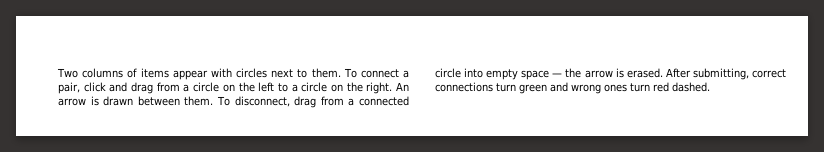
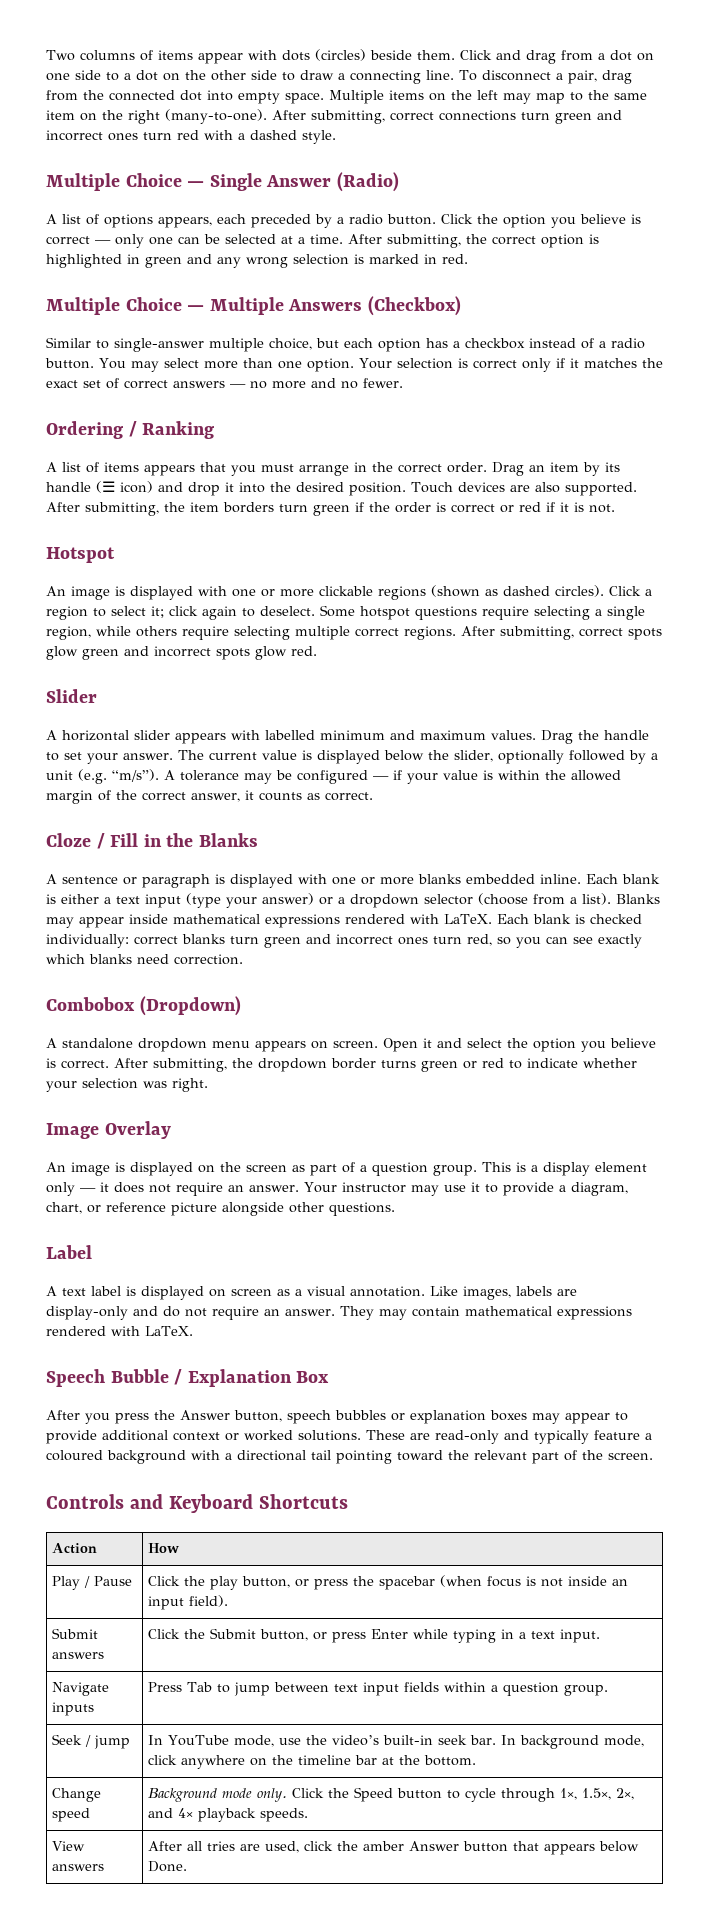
- Two columns of items appear with circles next to them. To connect a pair, click and drag from a circle on the left to a circle on the right. An arrow is drawn between them. To disconnect, drag from a connected circle into empty space — the arrow is erased.
+ Two columns of items appear with dots (circles) beside them. Click and drag from a dot on one side to a dot on the other side to draw a connecting line. To disconnect a pair, drag from the connected dot into empty space. Multiple items on the left may map to the same item on the right (many-to-one).
- After submitting, correct connections turn green and wrong ones turn red dashed.
+ After submitting, correct connections turn green and incorrect ones turn red with a dashed style.
+ Multiple Choice — Single Answer (Radio)
+ A list of options appears, each preceded by a radio button. Click the option you believe is correct — only one can be selected at a time. After submitting, the correct option is highlighted in green and any wrong selection is marked in red.
+ Multiple Choice — Multiple Answers (Checkbox)
+ Similar to single-answer multiple choice, but each option has a checkbox instead of a radio button. You may select more than one option. Your selection is correct only if it matches the exact set of correct answers — no more and no fewer.
+ Ordering / Ranking
+ A list of items appears that you must arrange in the correct order. Drag an item by its handle (☰ icon) and drop it into the desired position. Touch devices are also supported. After submitting, the item borders turn green if the order is correct or red if it is not.
+ Hotspot
+ An image is displayed with one or more clickable regions (shown as dashed circles). Click a region to select it; click again to deselect. Some hotspot questions require selecting a single region, while others require selecting multiple correct regions. After submitting, correct spots glow green and incorrect spots glow red.
+ Slider
+ A horizontal slider appears with labelled minimum and maximum values. Drag the handle to set your answer. The current value is displayed below the slider, optionally followed by a unit (e.g. “m/s”). A tolerance may be configured — if your value is within the allowed margin of the correct answer, it counts as correct.
+ Cloze / Fill in the Blanks
+ A sentence or paragraph is displayed with one or more blanks embedded inline. Each blank is either a text input (type your answer) or a dropdown selector (choose from a list). Blanks may appear inside mathematical expressions rendered with LaTeX. Each blank is checked individually: correct blanks turn green and incorrect ones turn red, so you can see exactly which blanks need correction.
+ Combobox (Dropdown)
+ A standalone dropdown menu appears on screen. Open it and select the option you believe is correct. After submitting, the dropdown border turns green or red to indicate whether your selection was right.
+ Image Overlay
+ An image is displayed on the screen as part of a question group. This is a display element only — it does not require an answer. Your instructor may use it to provide a diagram, chart, or reference picture alongside other questions.
+ Label
+ A text label is displayed on screen as a visual annotation. Like images, labels are display-only and do not require an answer. They may contain mathematical expressions rendered with LaTeX.
+ Speech Bubble / Explanation Box
+ After you press the Answer button, speech bubbles or explanation boxes may appear to provide additional context or worked solutions. These are read-only and typically feature a coloured background with a directional tail pointing toward the relevant part of the screen.
+ Controls and Keyboard Shortcuts
+ Action | How
+ Play / Pause | Click the play button, or press the spacebar (when focus is not inside an input field).
+ Submit answers | Click the Submit button, or press Enter while typing in a text input.
+ Navigate inputs | Press Tab to jump between text input fields within a question group.
+ Seek / jump | In YouTube mode, use the video’s built-in seek bar. In background mode, click anywhere on the timeline bar at the bottom.
+ Change speed | Background mode only. Click the Speed button to cycle through 1×, 1.5×, 2×, and 4× playback speeds.
+ View answers | After all tries are used, click the amber Answer button that appears below Done.

